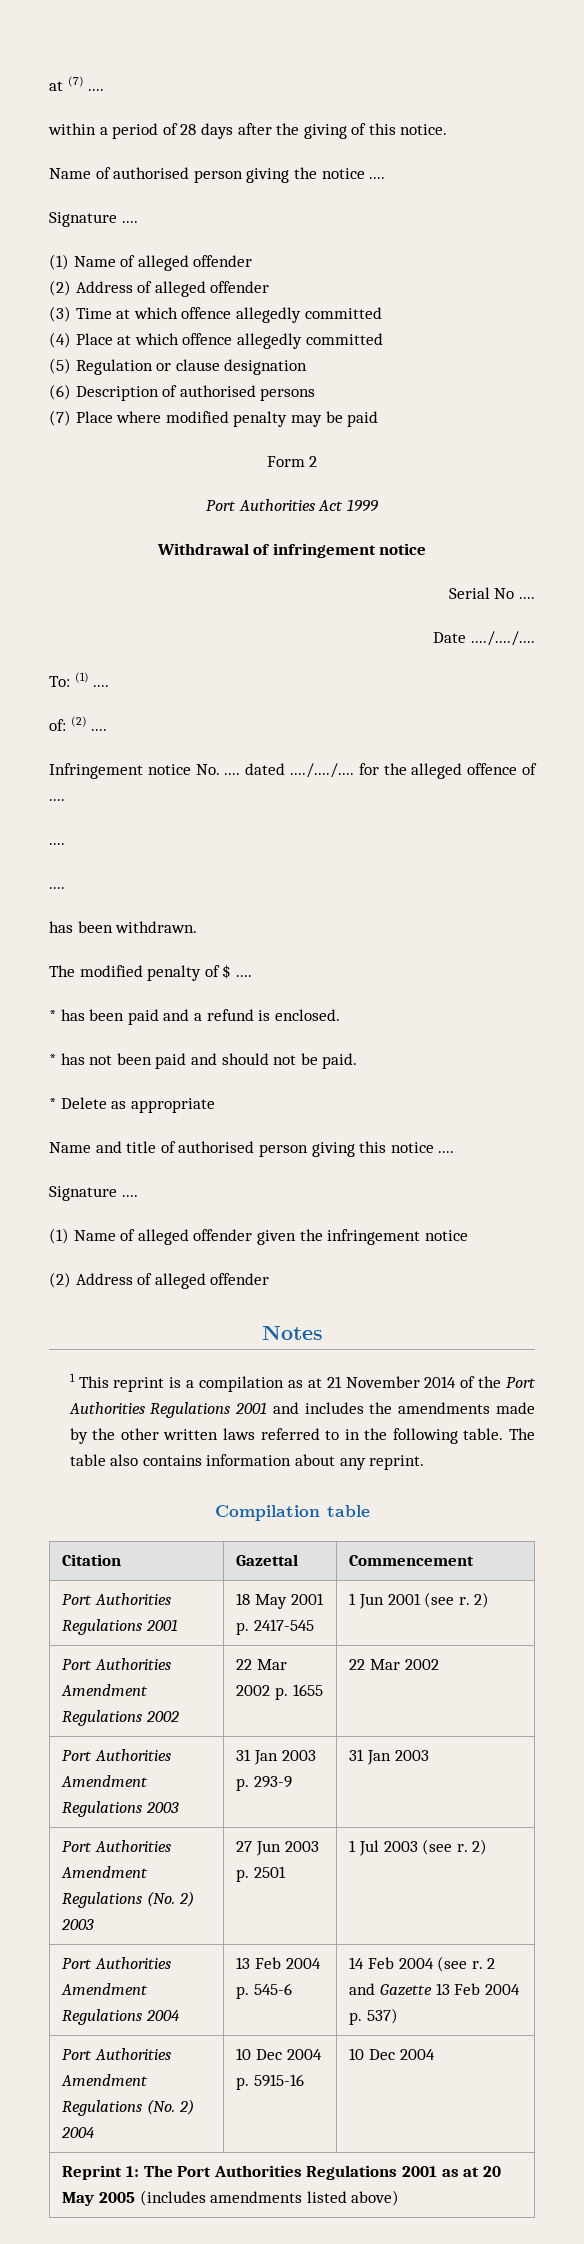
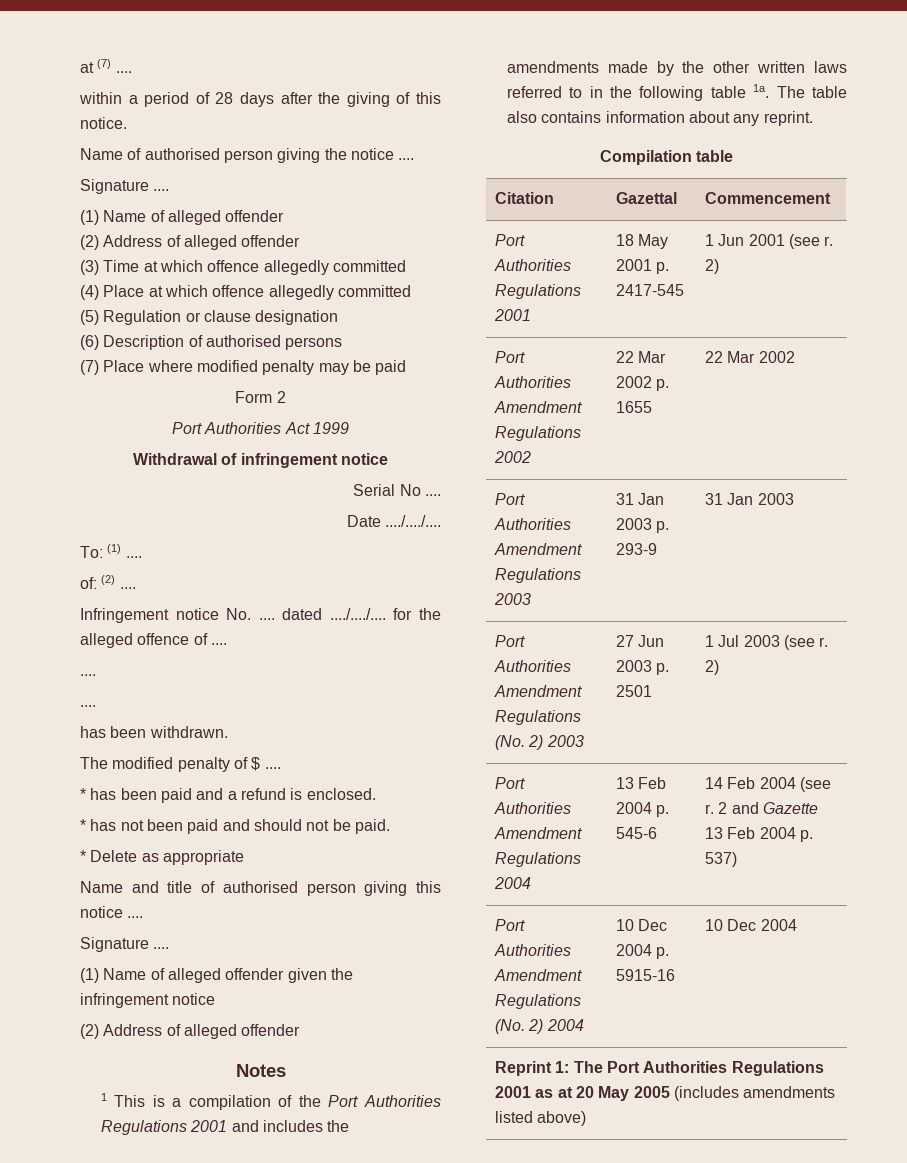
- 1 This reprint is a compilation as at 21 November 2014 of the Port Authorities Regulations 2001 and includes the amendments made by the other written laws referred to in the following table.
+ 1 This is a compilation of the Port Authorities Regulations 2001 and includes the amendments made by the other written laws referred to in the following table 1a.

